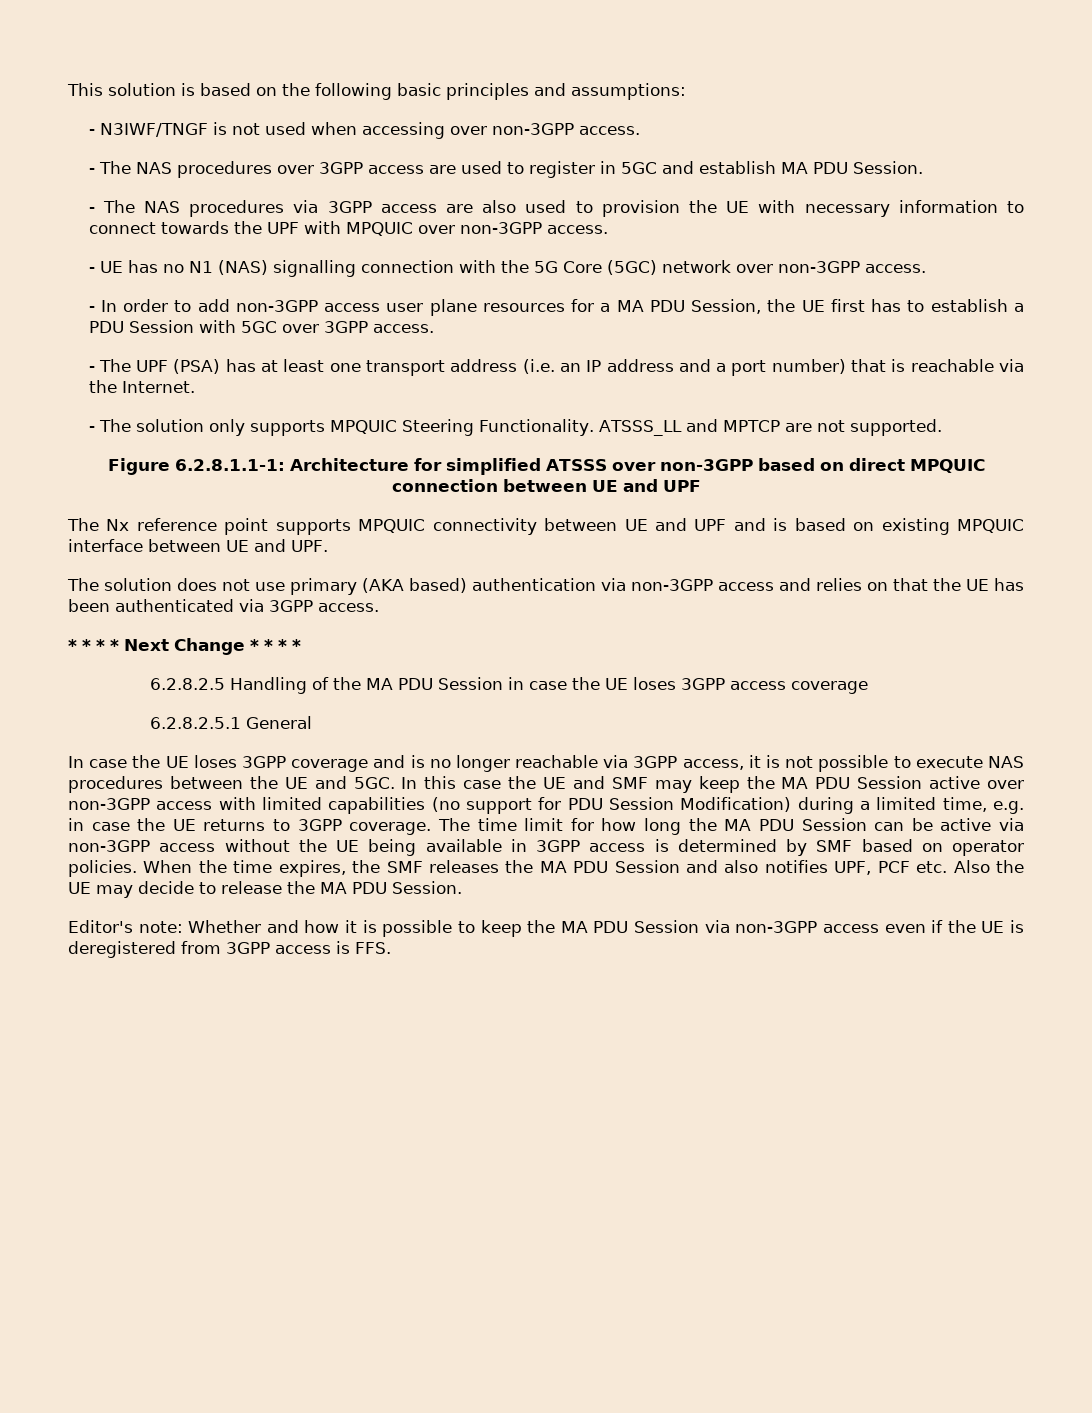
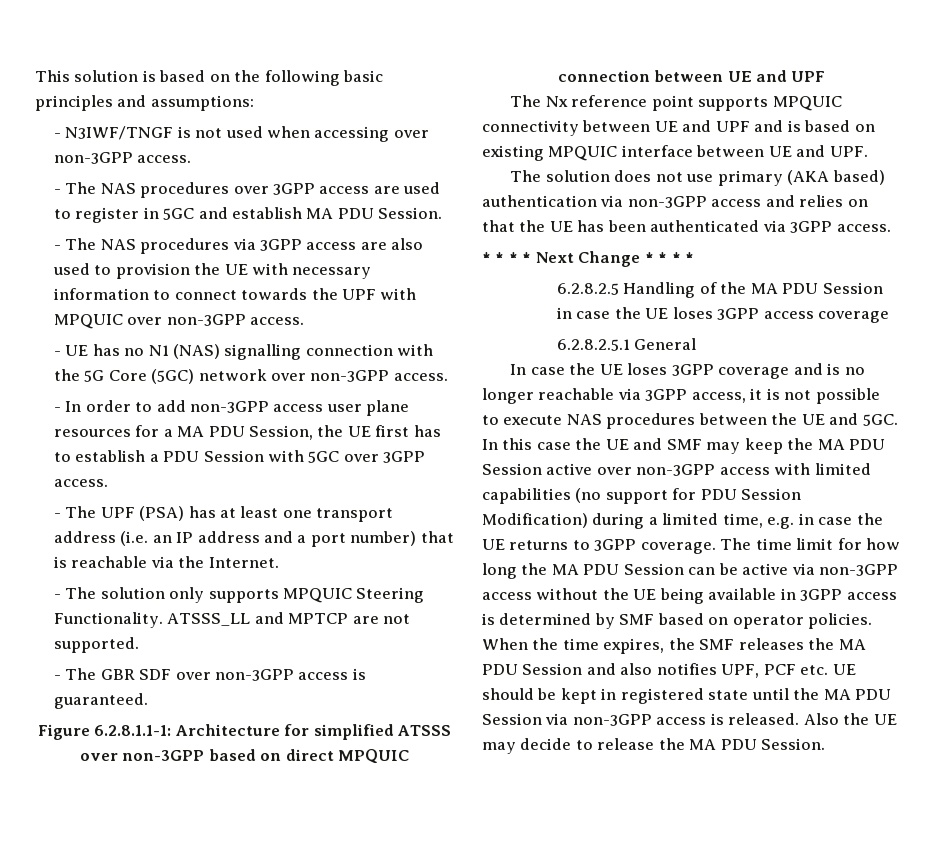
+ - The GBR SDF over non-3GPP access is guaranteed.
- When the time expires, the SMF releases the MA PDU Session and also notifies UPF, PCF etc. Also the UE may decide to release the MA PDU Session.
+ When the time expires, the SMF releases the MA PDU Session and also notifies UPF, PCF etc. UE should be kept in registered state until the MA PDU Session via non-3GPP access is released. Also the UE may decide to release the MA PDU Session.
- Editor's note: Whether and how it is possible to keep the MA PDU Session via non-3GPP access even if the UE is deregistered from 3GPP access is FFS.

